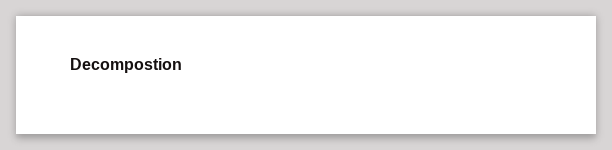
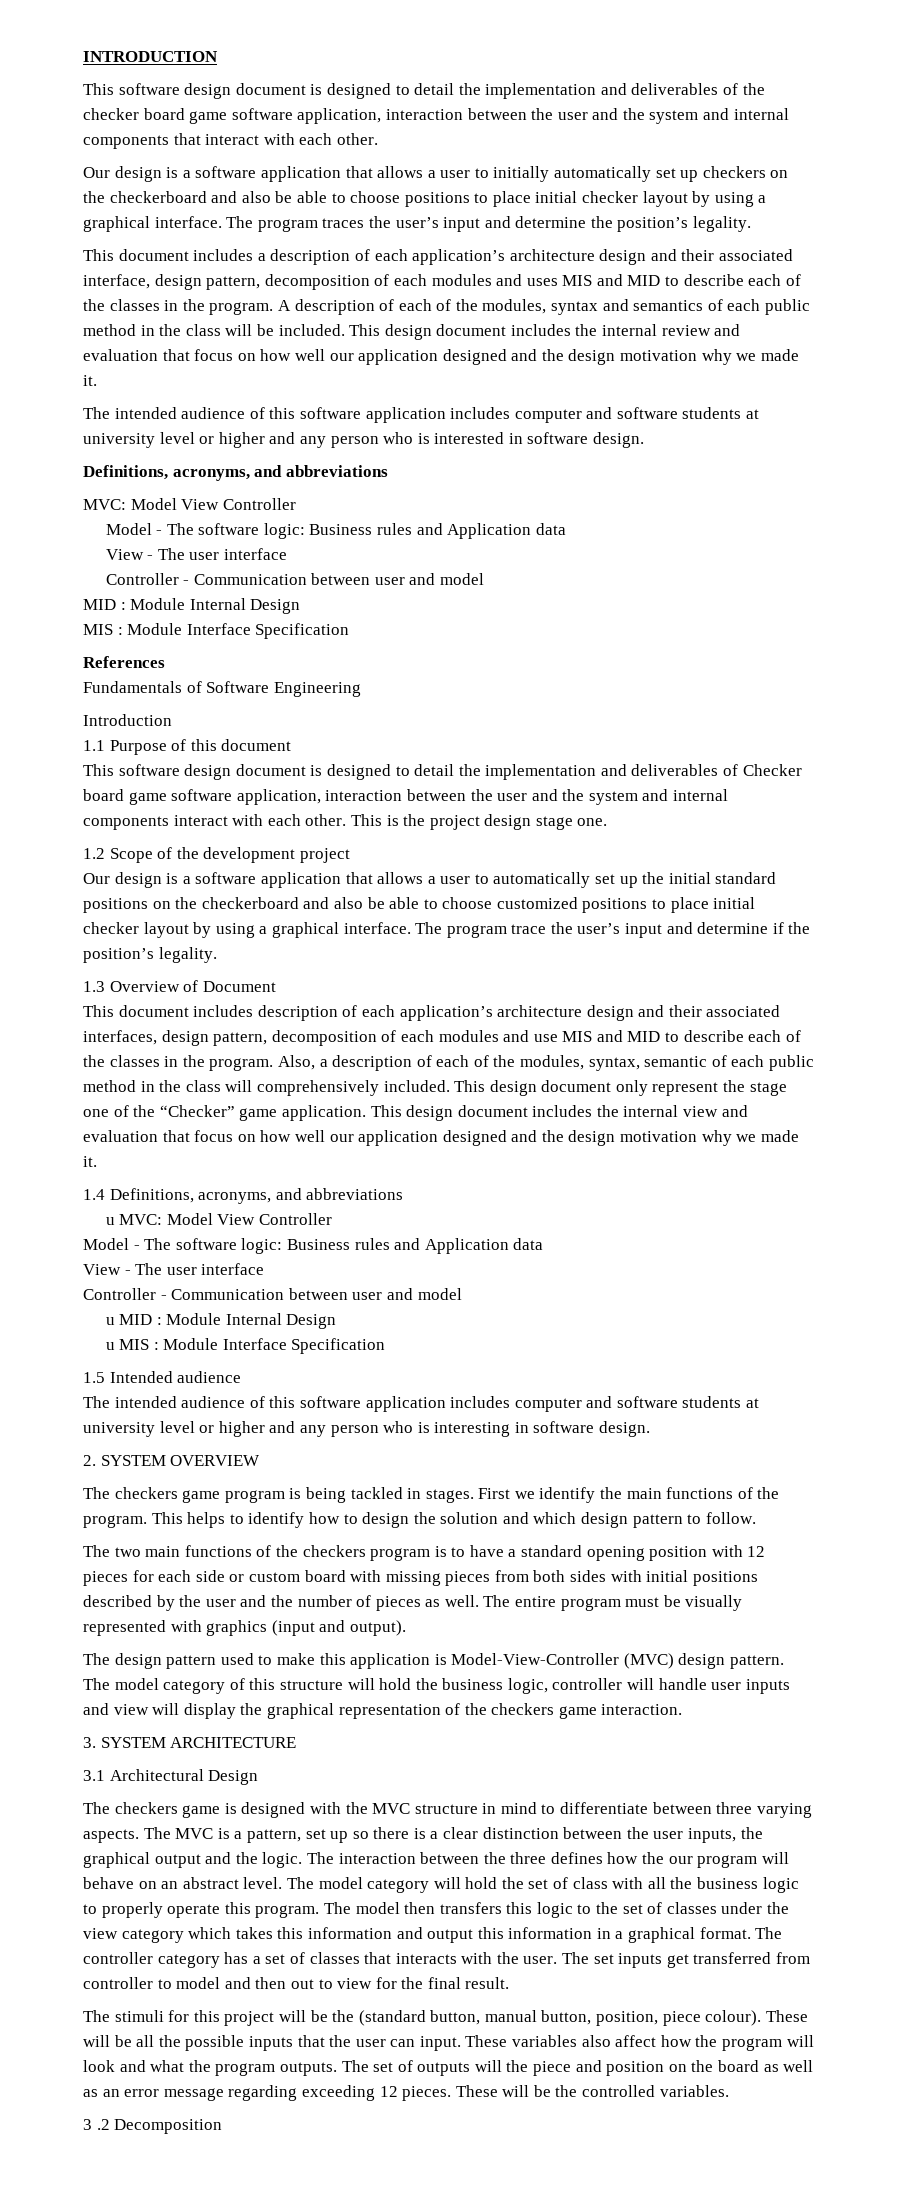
- Decompostion
+ INTRODUCTION
+ This software design document is designed to detail the implementation and deliverables of the checker board game software application, interaction between the user and the system and internal components that interact with each other.
+ Our design is a software application that allows a user to initially automatically set up checkers on the checkerboard and also be able to choose positions to place initial checker layout by using a graphical interface. The program traces the user’s input and determine the position’s legality.
+ This document includes a description of each application’s architecture design and their associated interface, design pattern, decomposition of each modules and uses MIS and MID to describe each of the classes in the program. A description of each of the modules, syntax and semantics of each public method in the class will be included. This design document includes the internal review and evaluation that focus on how well our application designed and the design motivation why we made it.
+ The intended audience of this software application includes computer and software students at university level or higher and any person who is interested in software design.
+ Definitions, acronyms, and abbreviations
+ MVC: Model View Controller
+ Model - The software logic: Business rules and Application data
+ View - The user interface
+ Controller - Communication between user and model
+ MID : Module Internal Design
+ MIS : Module Interface Specification
+ References
+ Fundamentals of Software Engineering
+ Introduction
+ 1.1 Purpose of this document
+ This software design document is designed to detail the implementation and deliverables of Checker board game software application, interaction between the user and the system and internal components interact with each other. This is the project design stage one.
+ 1.2 Scope of the development project
+ Our design is a software application that allows a user to automatically set up the initial standard positions on the checkerboard and also be able to choose customized positions to place initial checker layout by using a graphical interface. The program trace the user’s input and determine if the position’s legality.
+ 1.3 Overview of Document
+ This document includes description of each application’s architecture design and their associated interfaces, design pattern, decomposition of each modules and use MIS and MID to describe each of the classes in the program. Also, a description of each of the modules, syntax, semantic of each public method in the class will comprehensively included. This design document only represent the stage one of the “Checker” game application. This design document includes the internal view and evaluation that focus on how well our application designed and the design motivation why we made it.
+ 1.4 Definitions, acronyms, and abbreviations
+ u MVC: Model View Controller
+ Model - The software logic: Business rules and Application data
+ View - The user interface
+ Controller - Communication between user and model
+ u MID : Module Internal Design
+ u MIS : Module Interface Specification
+ 1.5 Intended audience
+ The intended audience of this software application includes computer and software students at university level or higher and any person who is interesting in software design.
+ 2. SYSTEM OVERVIEW
+ The checkers game program is being tackled in stages. First we identify the main functions of the program. This helps to identify how to design the solution and which design pattern to follow.
+ The two main functions of the checkers program is to have a standard opening position with 12 pieces for each side or custom board with missing pieces from both sides with initial positions described by the user and the number of pieces as well. The entire program must be visually represented with graphics (input and output).
+ The design pattern used to make this application is Model-View-Controller (MVC) design pattern. The model category of this structure will hold the business logic, controller will handle user inputs and view will display the graphical representation of the checkers game interaction.
+ 3. SYSTEM ARCHITECTURE
+ 3.1 Architectural Design
+ The checkers game is designed with the MVC structure in mind to differentiate between three varying aspects. The MVC is a pattern, set up so there is a clear distinction between the user inputs, the graphical output and the logic. The interaction between the three defines how the our program will behave on an abstract level. The model category will hold the set of class with all the business logic to properly operate this program. The model then transfers this logic to the set of classes under the view category which takes this information and output this information in a graphical format. The controller category has a set of classes that interacts with the user. The set inputs get transferred from controller to model and then out to view for the final result.
+ The stimuli for this project will be the (standard button, manual button, position, piece colour). These will be all the possible inputs that the user can input. These variables also affect how the program will look and what the program outputs. The set of outputs will the piece and position on the board as well as an error message regarding exceeding 12 pieces. These will be the controlled variables.
+ 3 .2 Decomposition

